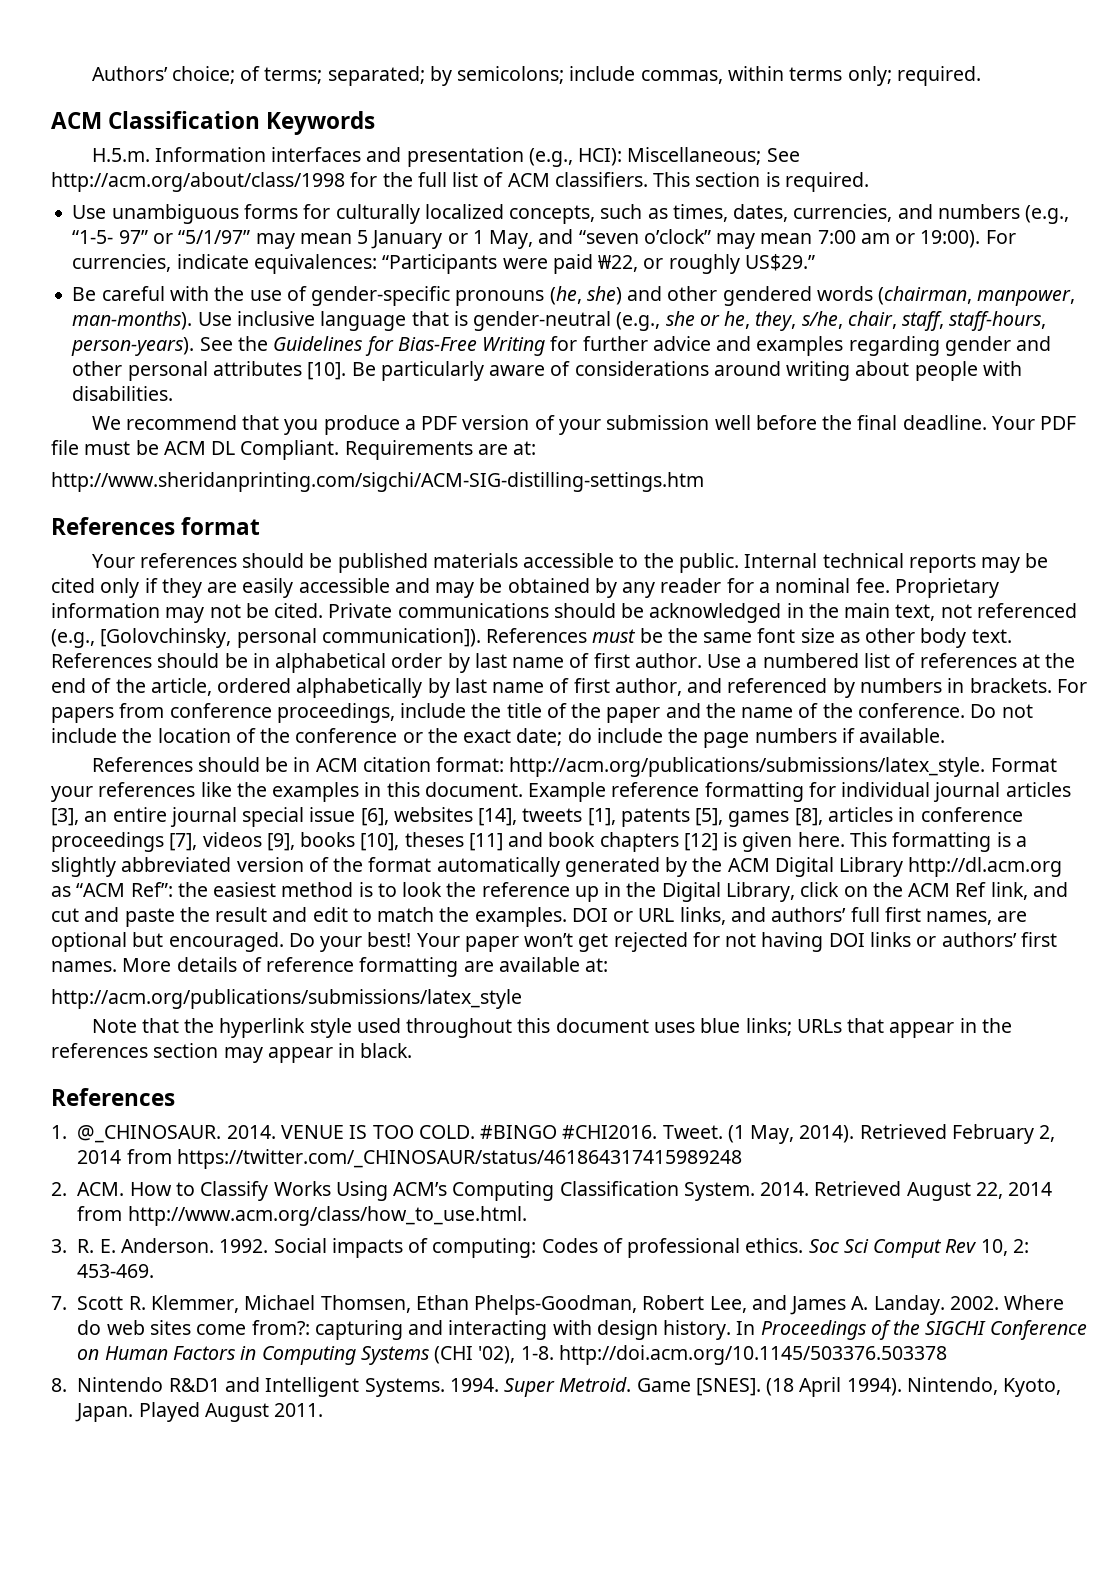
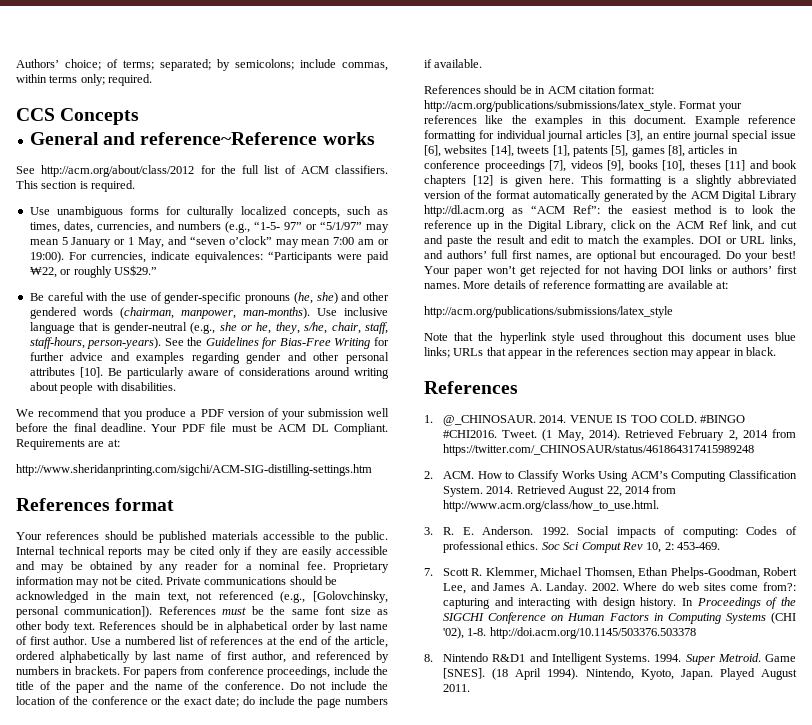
- ACM Classification Keywords
- H.5.m. Information interfaces and presentation (e.g., HCI): Miscellaneous; See http://acm.org/about/class/1998 for the full list of ACM classifiers.
+ CCS Concepts
+ General and reference~Reference works
+ See http://acm.org/about/class/2012 for the full list of ACM classifiers.

